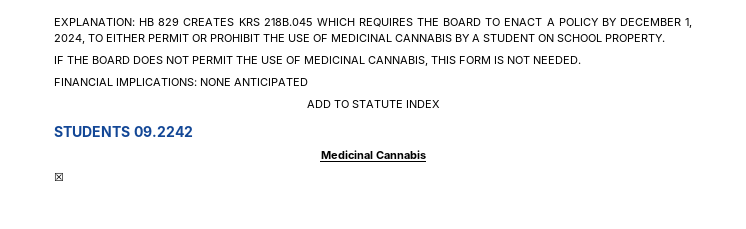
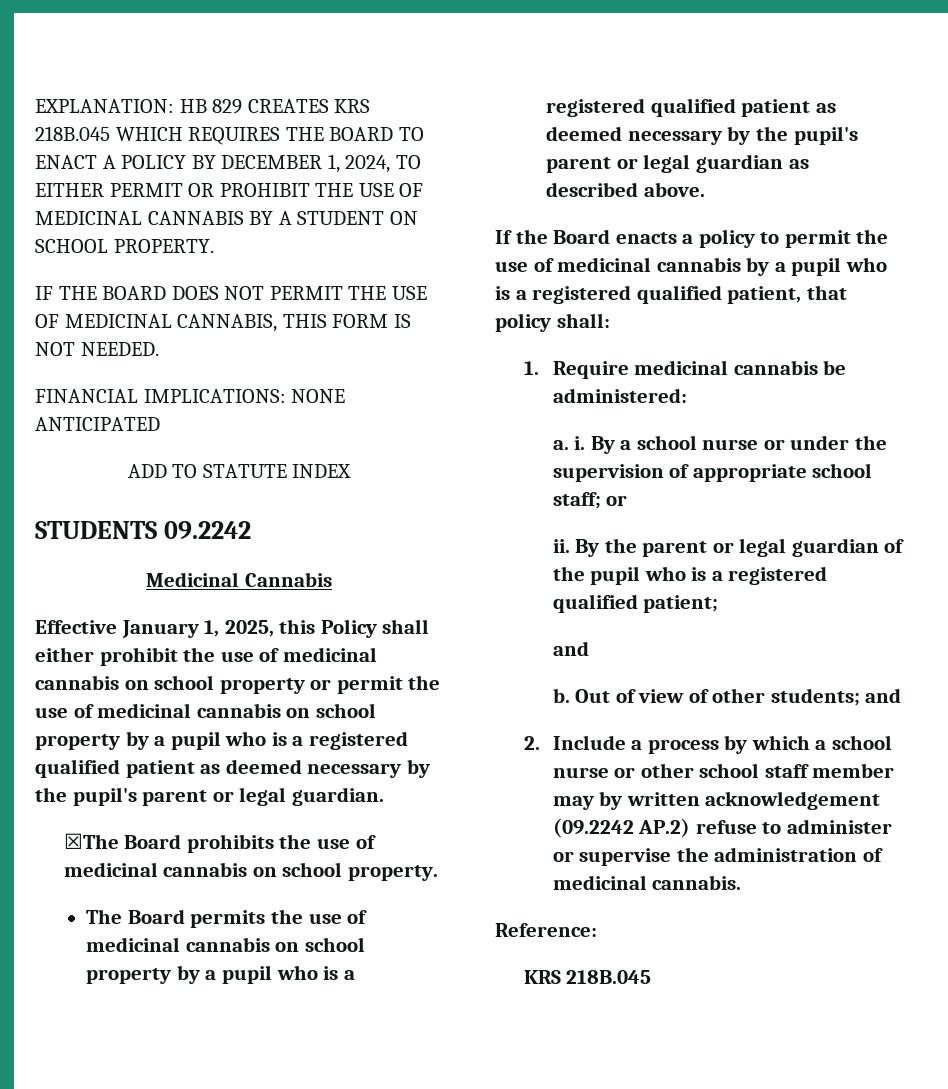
- ☒
+ Effective January 1, 2025, this Policy shall either prohibit the use of medicinal cannabis on school property or permit the use of medicinal cannabis on school property by a pupil who is a registered qualified patient as deemed necessary by the pupil's parent or legal guardian.
+ ☒The Board prohibits the use of medicinal cannabis on school property.
+ The Board permits the use of medicinal cannabis on school property by a pupil who is a registered qualified patient as deemed necessary by the pupil's parent or legal guardian as described above.
+ If the Board enacts a policy to permit the use of medicinal cannabis by a pupil who is a registered qualified patient, that policy shall:
+ 1. Require medicinal cannabis be administered:
+ a. i. By a school nurse or under the supervision of appropriate school staff; or
+ ii. By the parent or legal guardian of the pupil who is a registered qualified patient;
+ and
+ b. Out of view of other students; and
+ 2. Include a process by which a school nurse or other school staff member may by written acknowledgement (09.2242 AP.2) refuse to administer or supervise the administration of medicinal cannabis.
+ Reference:
+ KRS 218B.045

